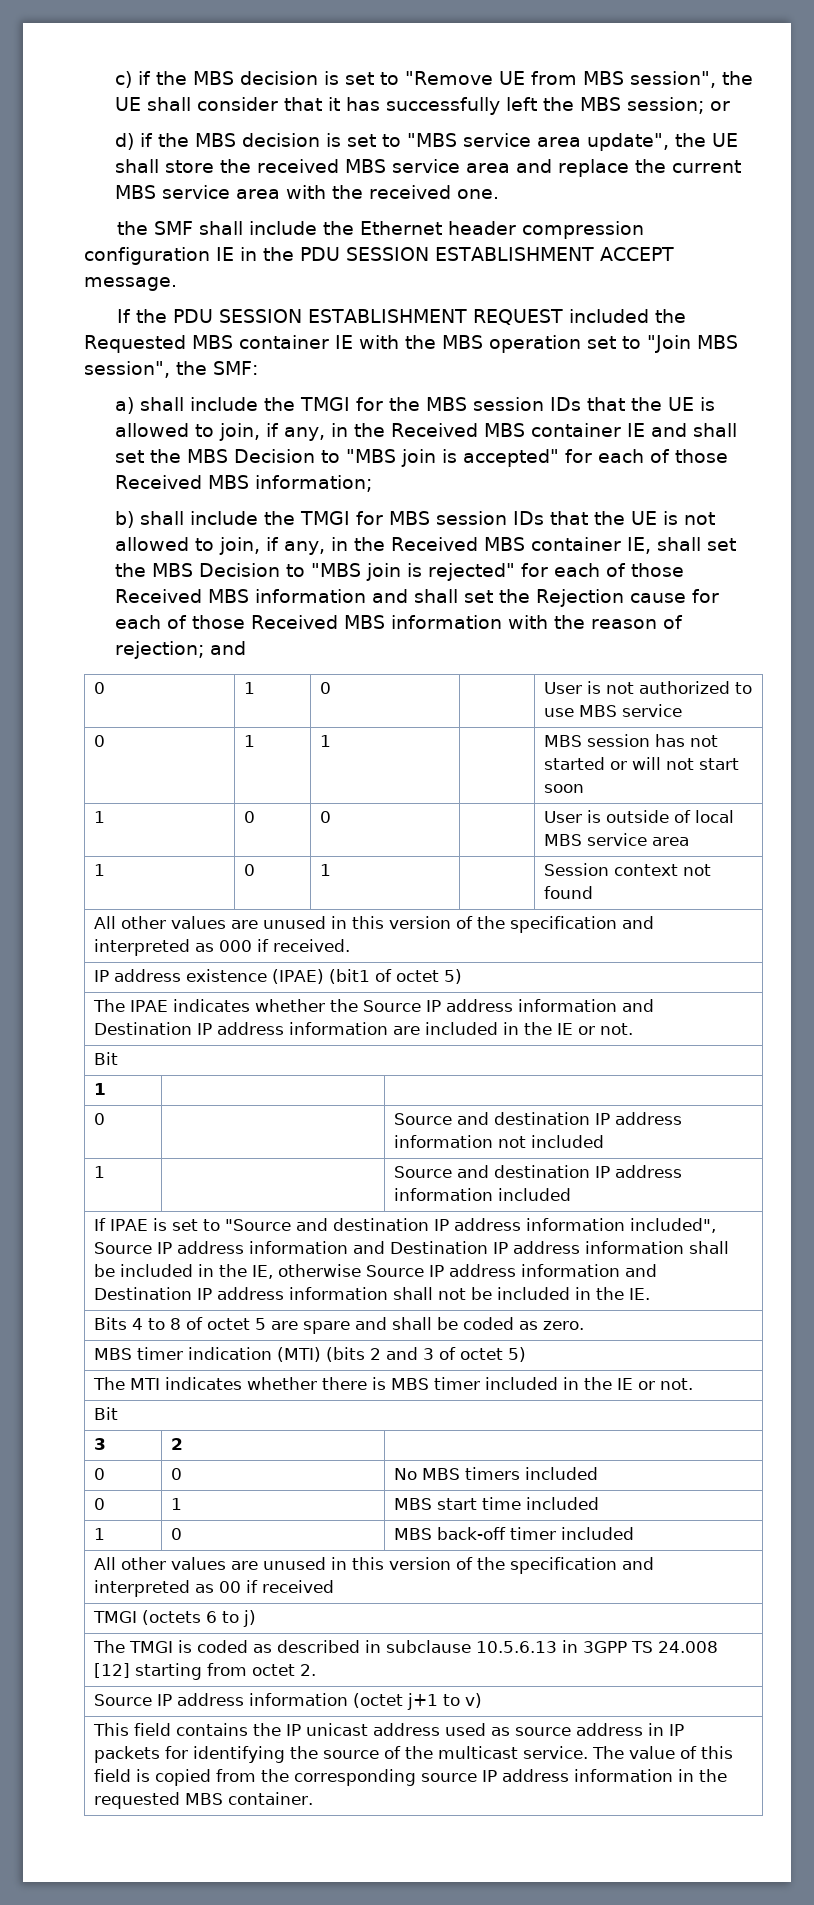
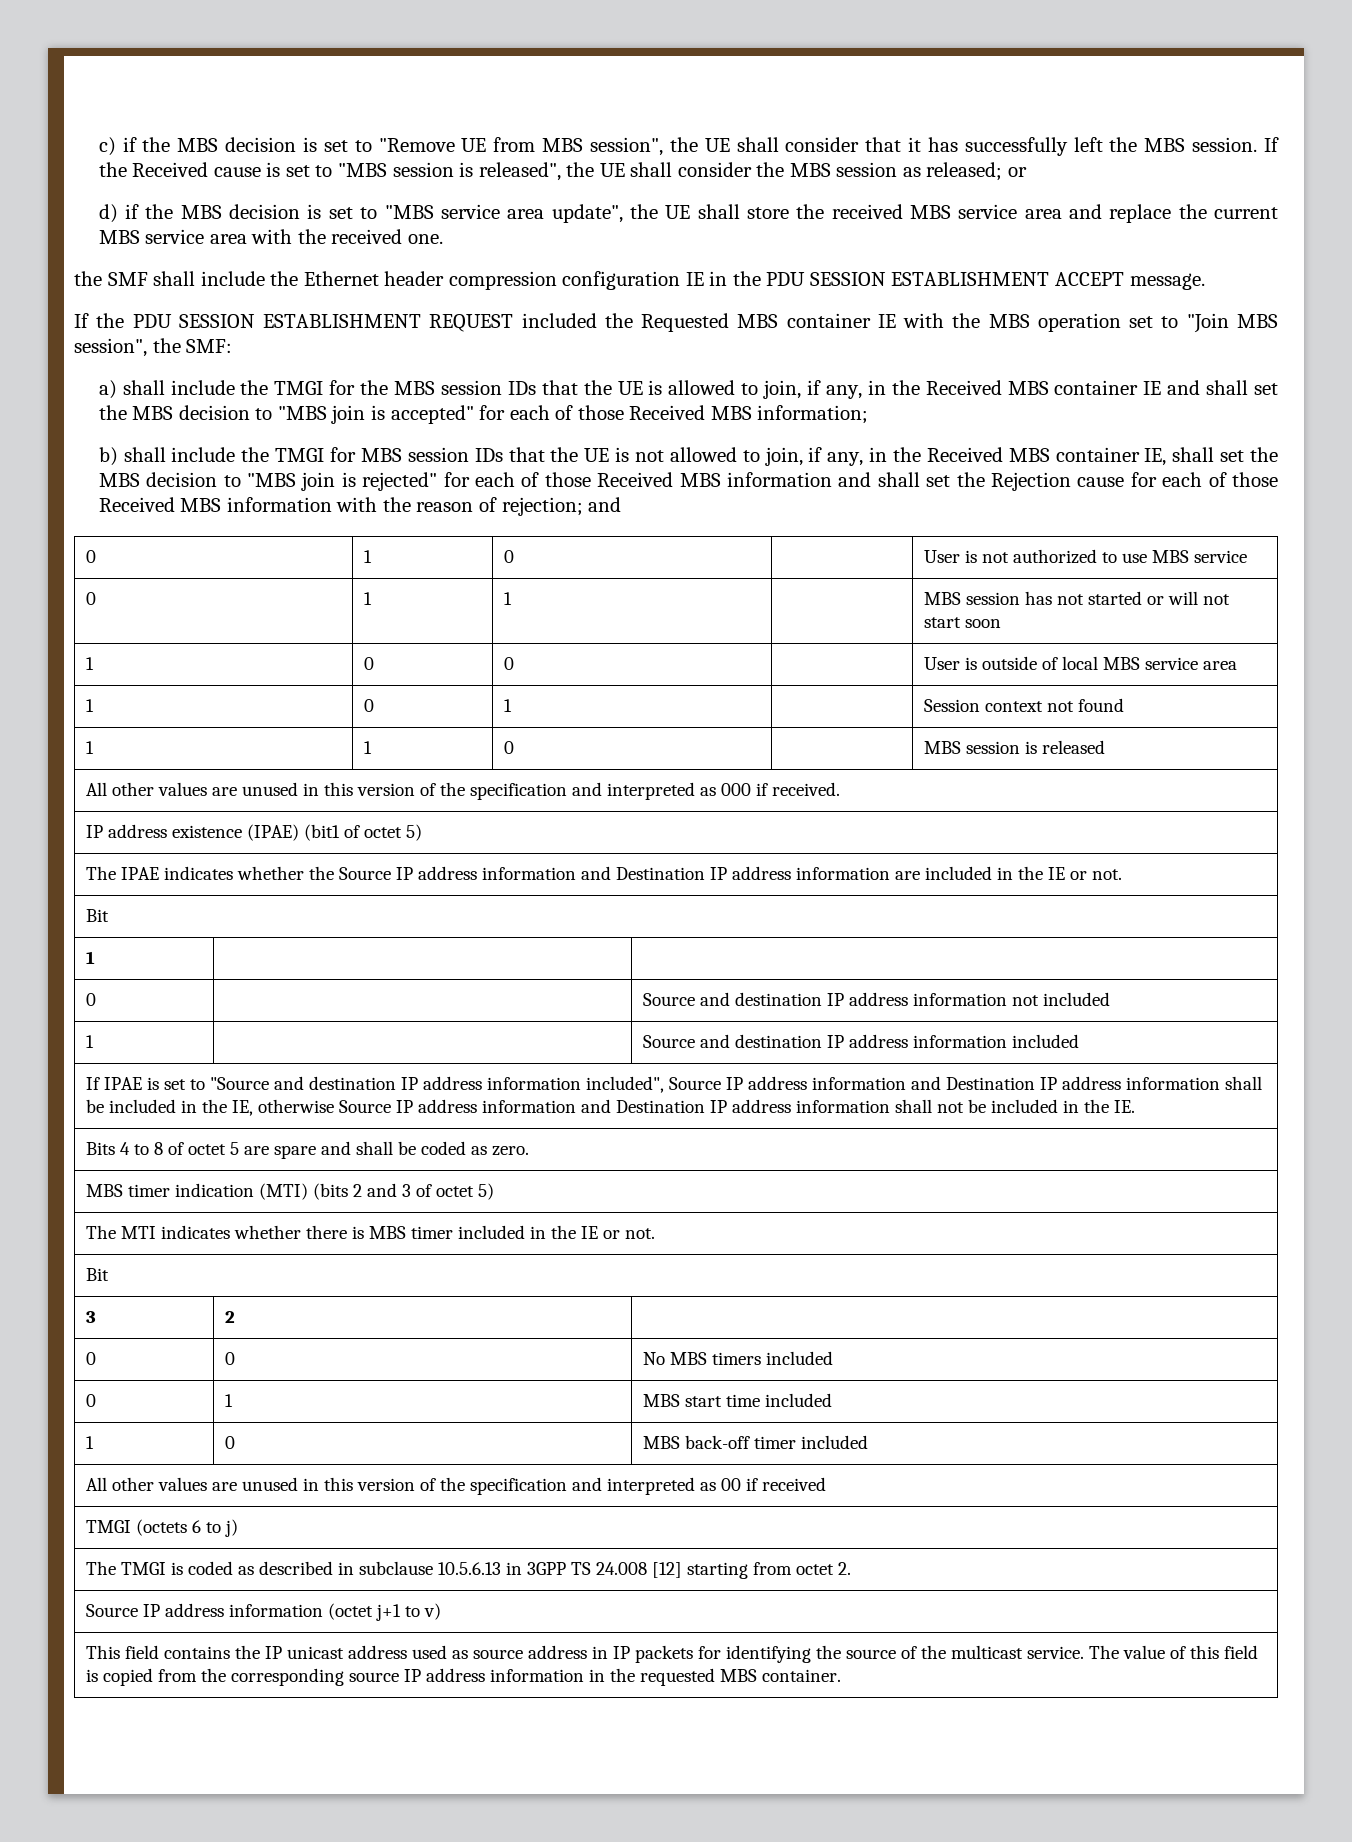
- c) if the MBS decision is set to "Remove UE from MBS session", the UE shall consider that it has successfully left the MBS session; or
+ c) if the MBS decision is set to "Remove UE from MBS session", the UE shall consider that it has successfully left the MBS session. If the Received cause is set to "MBS session is released", the UE shall consider the MBS session as released; or
- a) shall include the TMGI for the MBS session IDs that the UE is allowed to join, if any, in the Received MBS container IE and shall set the MBS Decision to "MBS join is accepted" for each of those Received MBS information;
+ a) shall include the TMGI for the MBS session IDs that the UE is allowed to join, if any, in the Received MBS container IE and shall set the MBS decision to "MBS join is accepted" for each of those Received MBS information;
- b) shall include the TMGI for MBS session IDs that the UE is not allowed to join, if any, in the Received MBS container IE, shall set the MBS Decision to "MBS join is rejected" for each of those Received MBS information and shall set the Rejection cause for each of those Received MBS information with the reason of rejection; and
+ b) shall include the TMGI for MBS session IDs that the UE is not allowed to join, if any, in the Received MBS container IE, shall set the MBS decision to "MBS join is rejected" for each of those Received MBS information and shall set the Rejection cause for each of those Received MBS information with the reason of rejection; and
+ 1 | 1 | 0 | | MBS session is released

